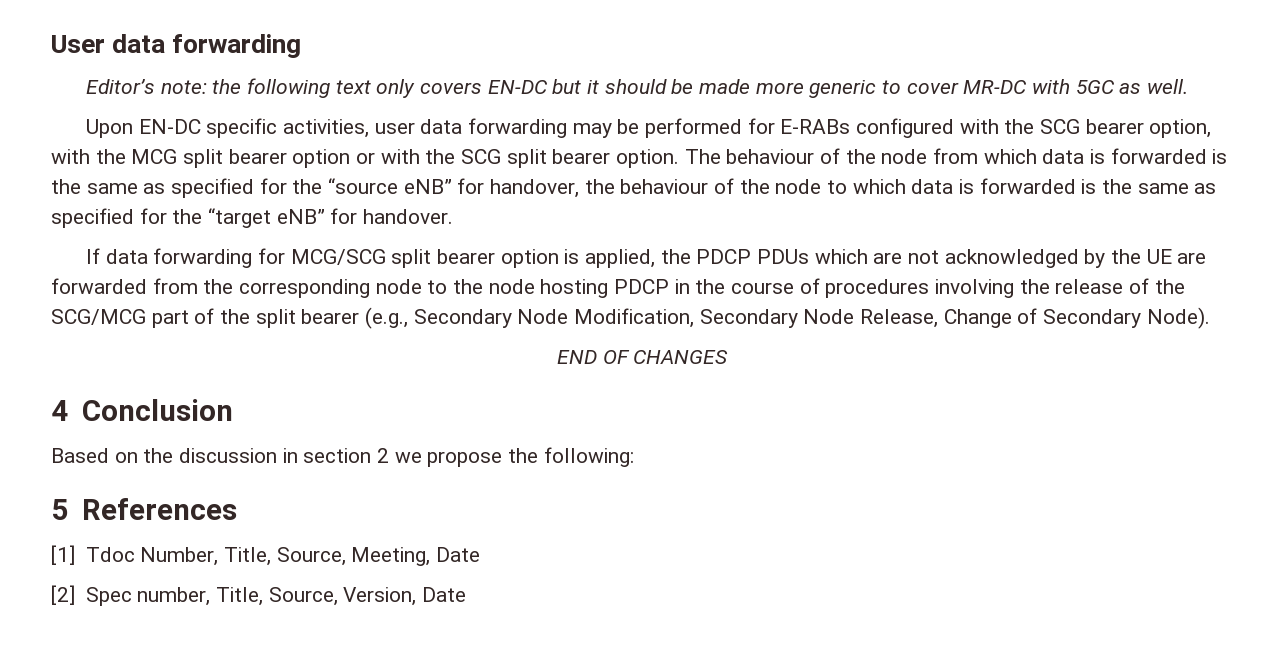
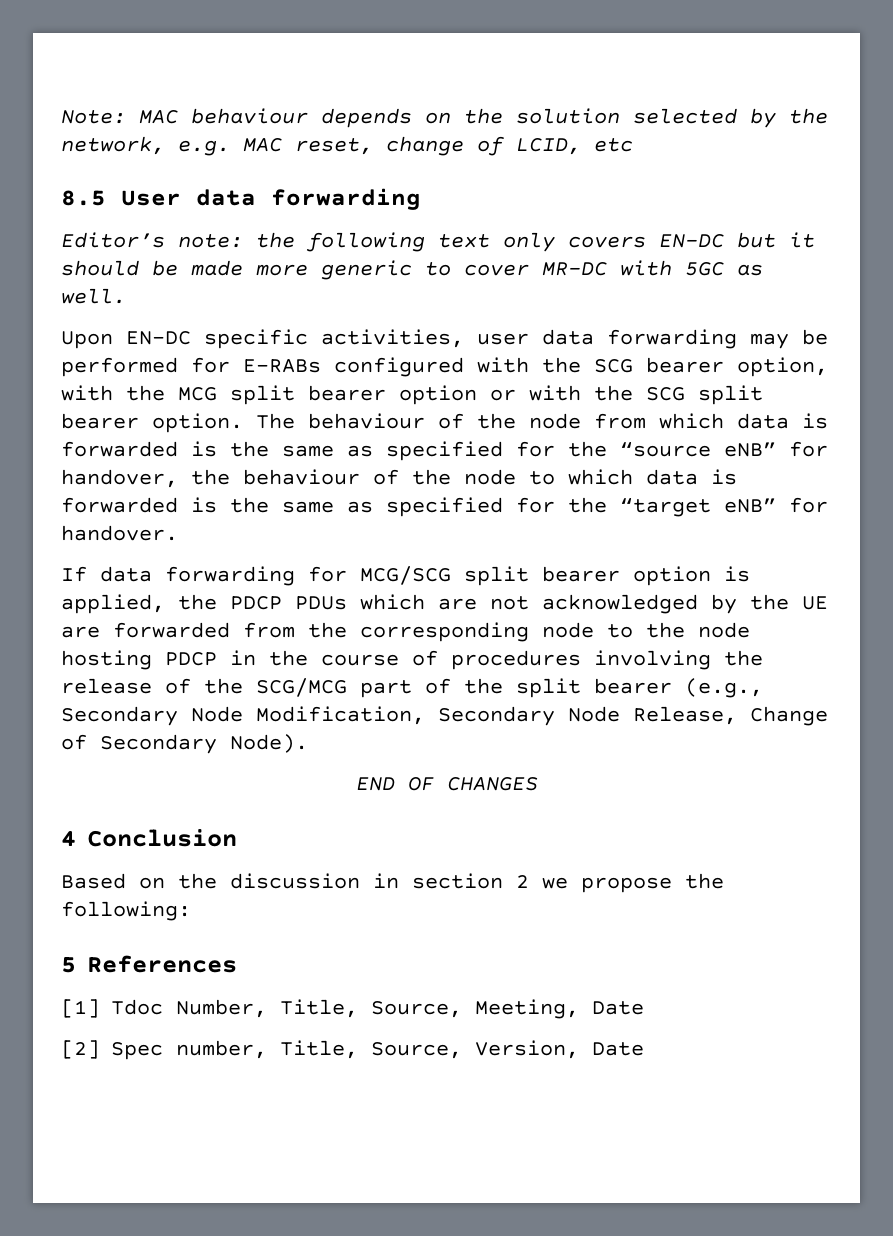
- User data forwarding
+ Note: MAC behaviour depends on the solution selected by the network, e.g. MAC reset, change of LCID, etc
+ 8.5 User data forwarding

